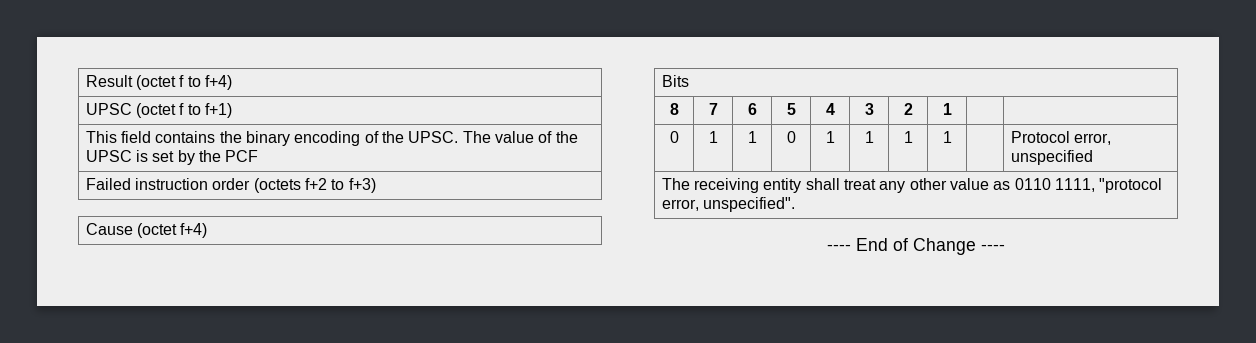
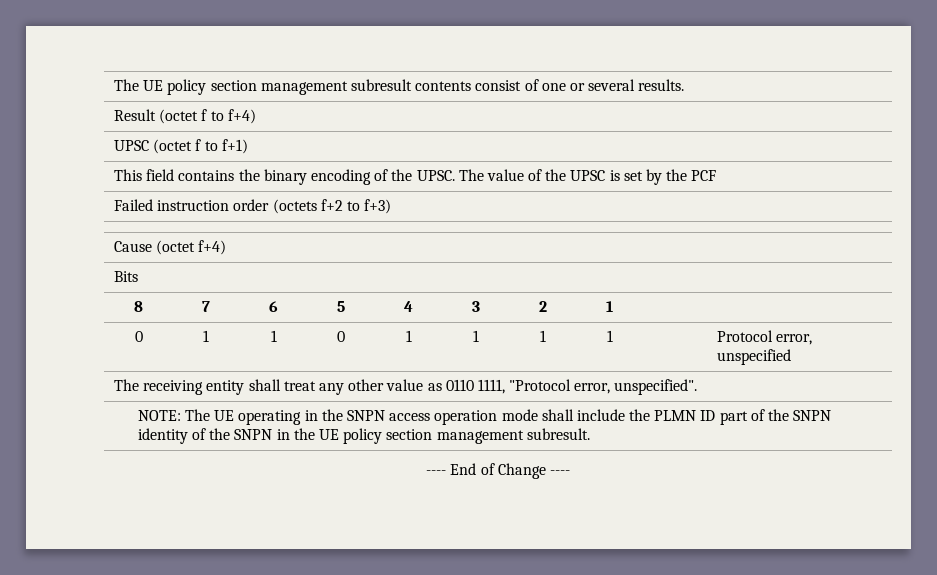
+ The UE policy section management subresult contents consist of one or several results.
- The receiving entity shall treat any other value as 0110 1111, "protocol error, unspecified".
+ The receiving entity shall treat any other value as 0110 1111, "Protocol error, unspecified".
+ NOTE: The UE operating in the SNPN access operation mode shall include the PLMN ID part of the SNPN identity of the SNPN in the UE policy section management subresult.

